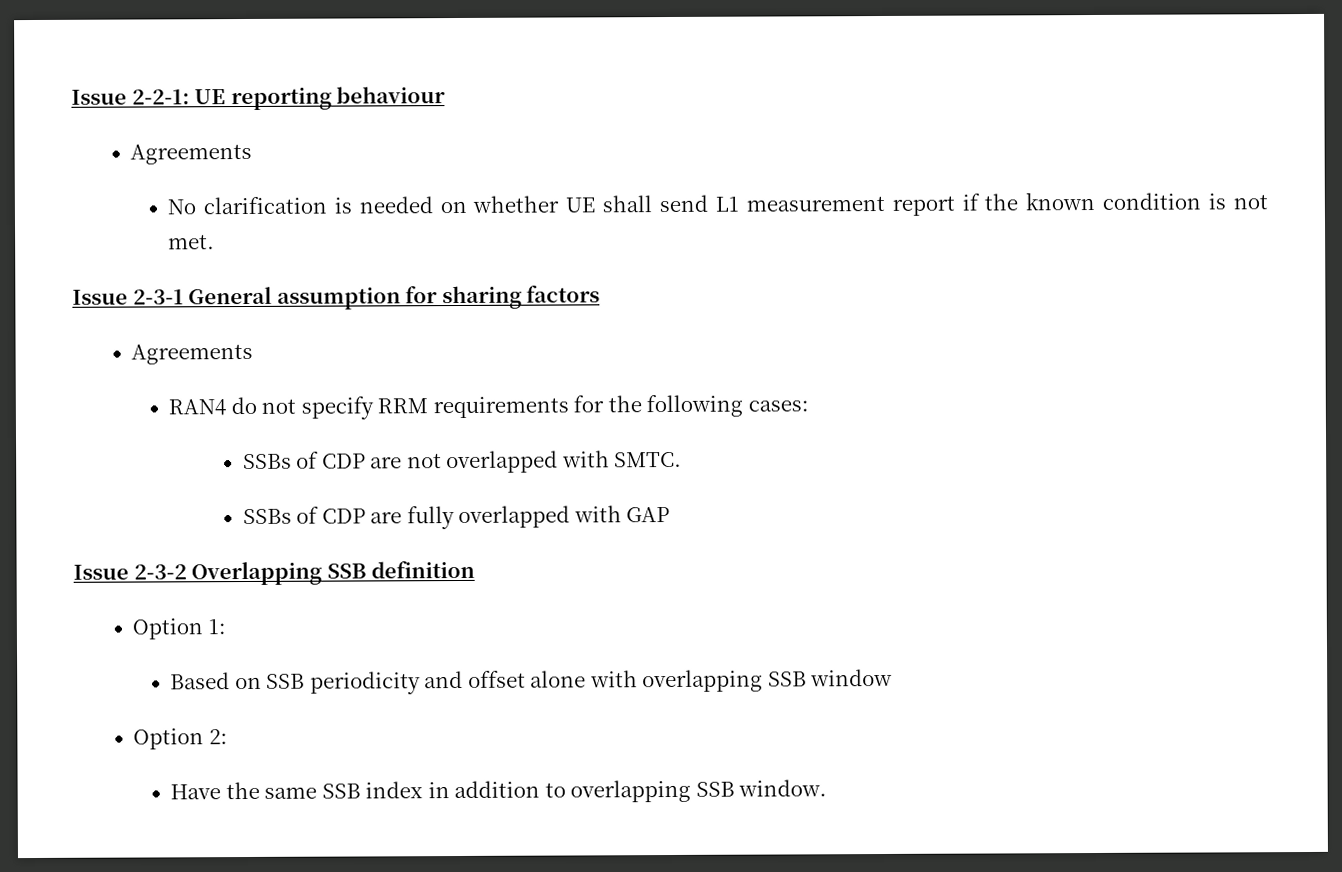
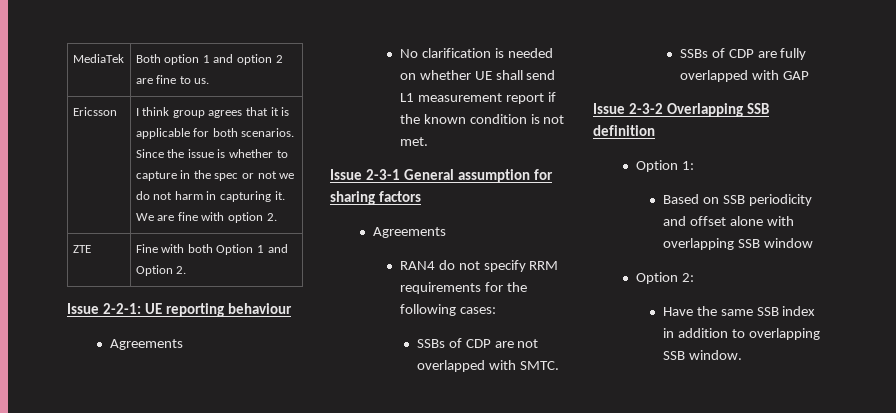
+ MediaTek | Both option 1 and option 2 are fine to us.
+ Ericsson | I think group agrees that it is applicable for both scenarios. Since the issue is whether to capture in the spec or not we do not harm in capturing it. We are fine with option 2.
+ ZTE | Fine with both Option 1 and Option 2.

